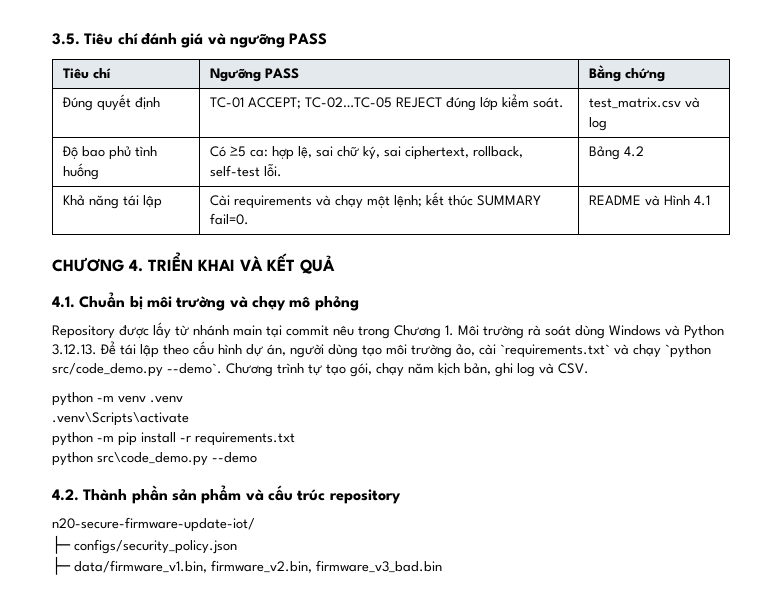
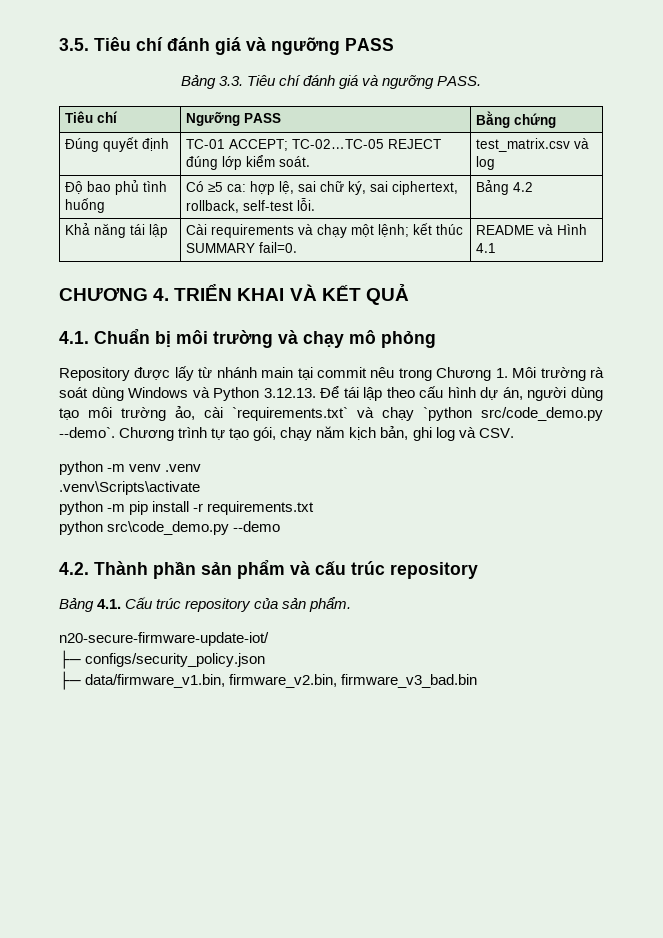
+ Bảng 3.3. Tiêu chí đánh giá và ngưỡng PASS.
+ Bảng 4.1. Cấu trúc repository của sản phẩm.

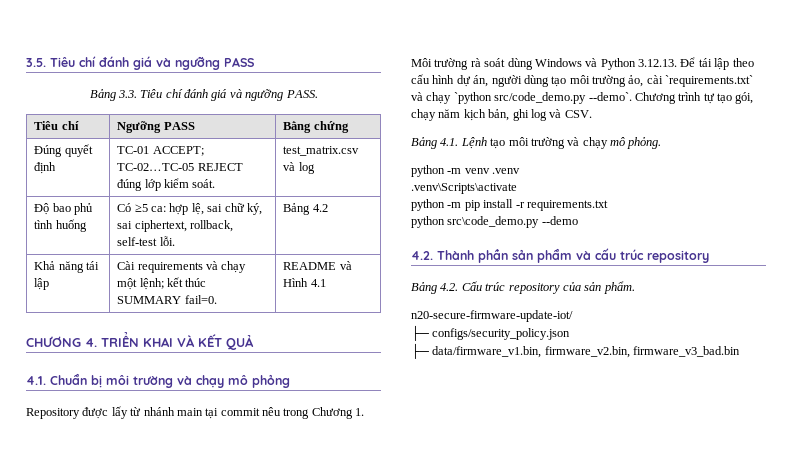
+ Bảng 4.1. Lệnh tạo môi trường và chạy mô phỏng.
- Bảng 4.1. Cấu trúc repository của sản phẩm.
+ Bảng 4.2. Cấu trúc repository của sản phẩm.

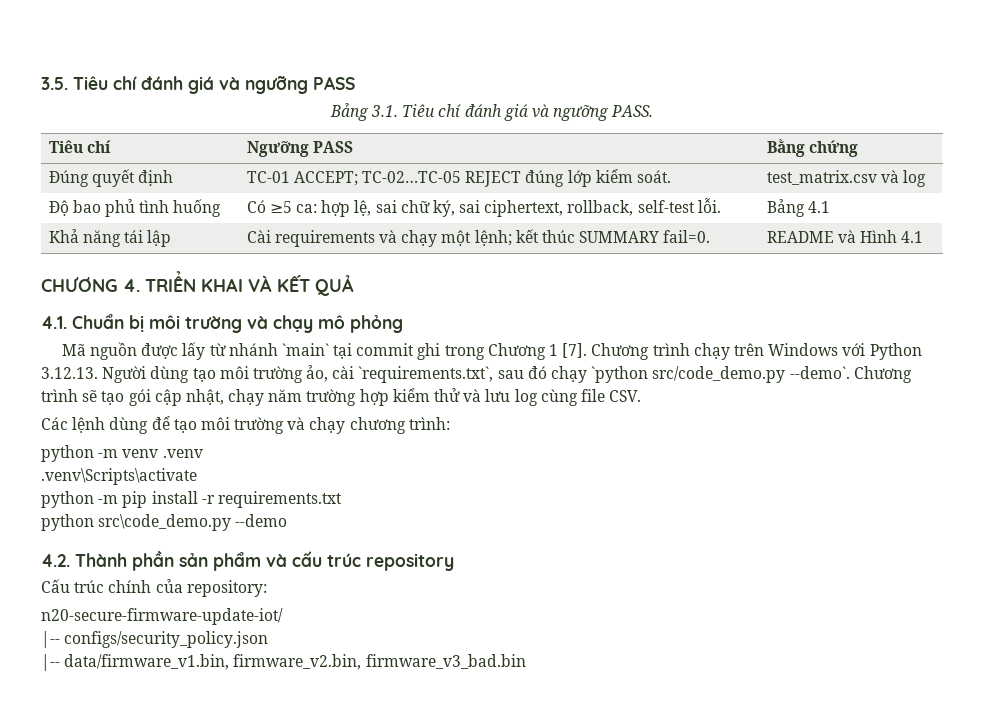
- Bảng 3.3. Tiêu chí đánh giá và ngưỡng PASS.
+ Bảng 3.1. Tiêu chí đánh giá và ngưỡng PASS.
- Độ bao phủ tình huống | Có ≥5 ca: hợp lệ, sai chữ ký, sai ciphertext, rollback, self-test lỗi. | Bảng 4.2
+ Độ bao phủ tình huống | Có ≥5 ca: hợp lệ, sai chữ ký, sai ciphertext, rollback, self-test lỗi. | Bảng 4.1
- Repository được lấy từ nhánh main tại commit nêu trong Chương 1. Môi trường rà soát dùng Windows và Python 3.12.13. Để tái lập theo cấu hình dự án, người dùng tạo môi trường ảo, cài `requirements.txt` và chạy `python src/code_demo.py --demo`.
+ Mã nguồn được lấy từ nhánh `main` tại commit ghi trong Chương 1 [7]. Chương trình chạy trên Windows với Python 3.12.13. Người dùng tạo môi trường ảo, cài `requirements.txt`, sau đó chạy `python src/code_demo.py --demo`.
- Chương trình tự tạo gói, chạy năm kịch bản, ghi log và CSV.
- Bảng 4.1. Lệnh tạo môi trường và chạy mô phỏng.
+ Chương trình sẽ tạo gói cập nhật, chạy năm trường hợp kiểm thử và lưu log cùng file CSV.
+ Các lệnh dùng để tạo môi trường và chạy chương trình:
- Bảng 4.2. Cấu trúc repository của sản phẩm.
+ Cấu trúc chính của repository:
- ├─ configs/security_policy.json
+ |-- configs/security_policy.json
- ├─ data/firmware_v1.bin, firmware_v2.bin, firmware_v3_bad.bin
+ |-- data/firmware_v1.bin, firmware_v2.bin, firmware_v3_bad.bin

